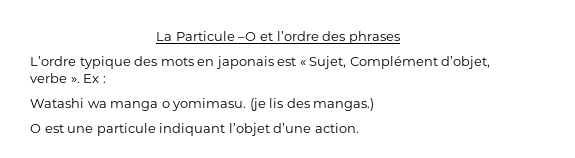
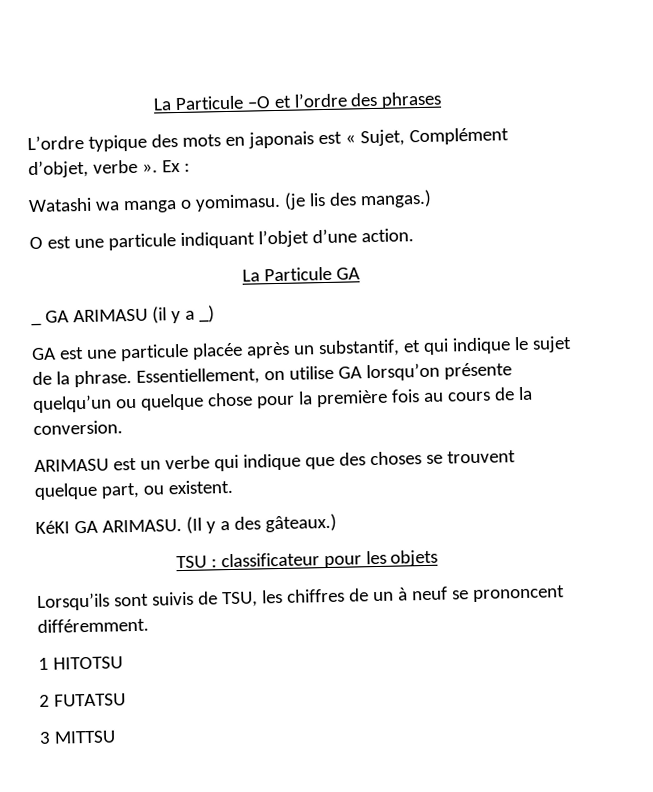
+ La Particule GA
+ _ GA ARIMASU (il y a _)
+ GA est une particule placée après un substantif, et qui indique le sujet de la phrase. Essentiellement, on utilise GA lorsqu’on présente quelqu’un ou quelque chose pour la première fois au cours de la conversion.
+ ARIMASU est un verbe qui indique que des choses se trouvent quelque part, ou existent.
+ KéKI GA ARIMASU. (Il y a des gâteaux.)
+ TSU : classificateur pour les objets
+ Lorsqu’ils sont suivis de TSU, les chiffres de un à neuf se prononcent différemment.
+ 1 HITOTSU
+ 2 FUTATSU
+ 3 MITTSU

